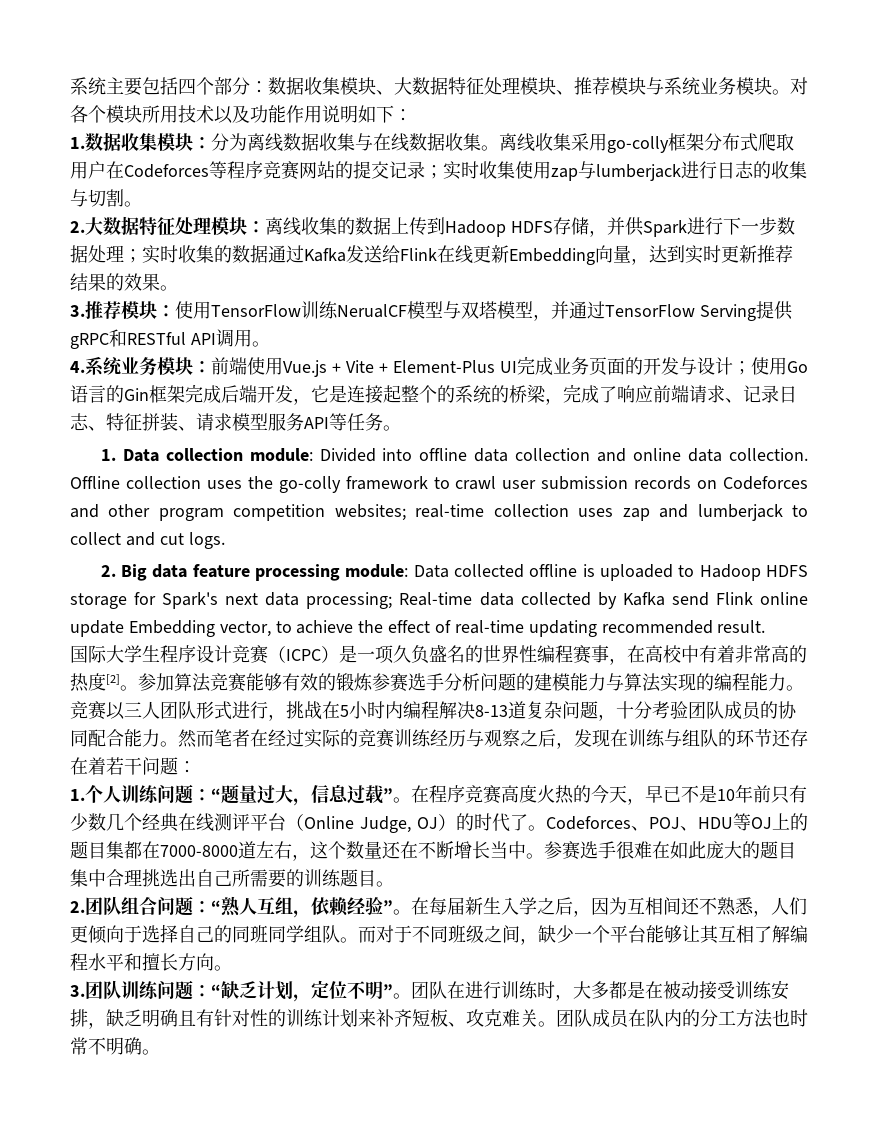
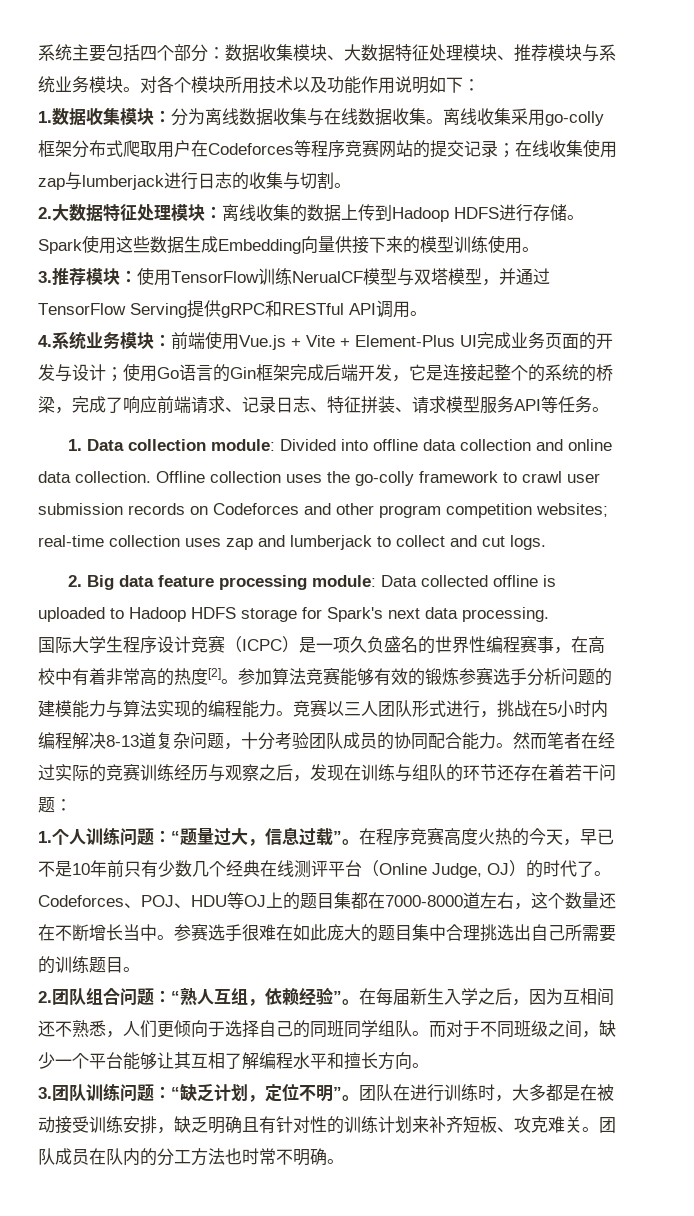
- 离线收集采用go-colly框架分布式爬取用户在Codeforces等程序竞赛网站的提交记录；实时收集使用zap与lumberjack进行日志的收集与切割。
+ 离线收集采用go-colly框架分布式爬取用户在Codeforces等程序竞赛网站的提交记录；在线收集使用zap与lumberjack进行日志的收集与切割。
- 2.大数据特征处理模块：离线收集的数据上传到Hadoop HDFS存储，并供Spark进行下一步数据处理；实时收集的数据通过Kafka发送给Flink在线更新Embedding向量，达到实时更新推荐结果的效果。
+ 2.大数据特征处理模块：离线收集的数据上传到Hadoop HDFS进行存储。Spark使用这些数据生成Embedding向量供接下来的模型训练使用。
- 2. Big data feature processing module: Data collected offline is uploaded to Hadoop HDFS storage for Spark's next data processing; Real-time data collected by Kafka send Flink online update Embedding vector, to achieve the effect of real-time updating recommended result.
+ 2. Big data feature processing module: Data collected offline is uploaded to Hadoop HDFS storage for Spark's next data processing.

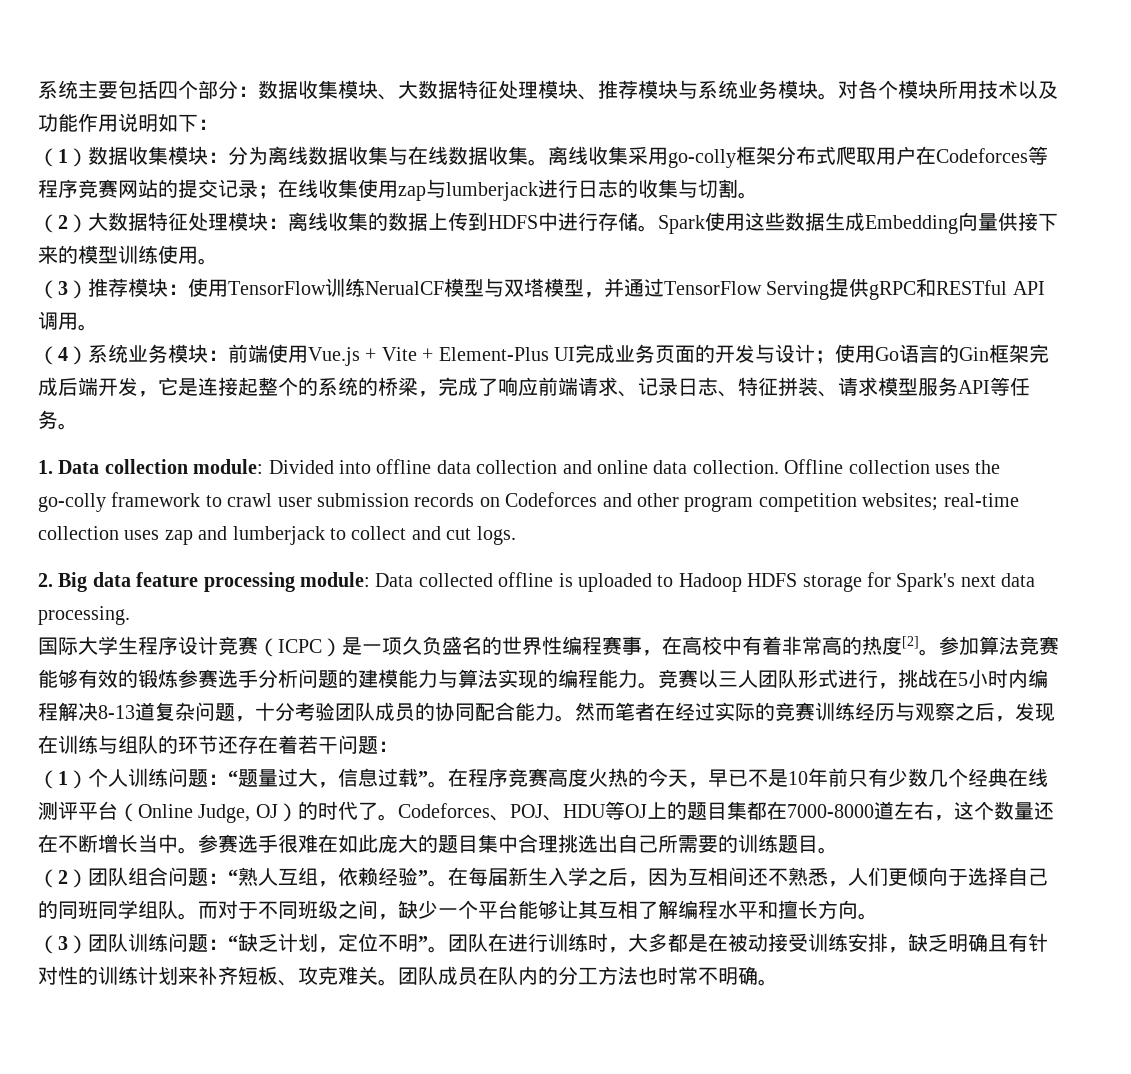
- 1.数据收集模块：分为离线数据收集与在线数据收集。
+ （1）数据收集模块：分为离线数据收集与在线数据收集。
- 2.大数据特征处理模块：离线收集的数据上传到Hadoop HDFS进行存储。
+ （2）大数据特征处理模块：离线收集的数据上传到HDFS中进行存储。
- 3.推荐模块：使用TensorFlow训练NerualCF模型与双塔模型，并通过TensorFlow Serving提供gRPC和RESTful API调用。
+ （3）推荐模块：使用TensorFlow训练NerualCF模型与双塔模型，并通过TensorFlow Serving提供gRPC和RESTful API调用。
- 4.系统业务模块：前端使用Vue.js + Vite + Element-Plus UI完成业务页面的开发与设计；使用Go语言的Gin框架完成后端开发，它是连接起整个的系统的桥梁，完成了响应前端请求、记录日志、特征拼装、请求模型服务API等任务。
+ （4）系统业务模块：前端使用Vue.js + Vite + Element-Plus UI完成业务页面的开发与设计；使用Go语言的Gin框架完成后端开发，它是连接起整个的系统的桥梁，完成了响应前端请求、记录日志、特征拼装、请求模型服务API等任务。
- 1.个人训练问题：“题量过大，信息过载”。
+ （1）个人训练问题：“题量过大，信息过载”。
- 2.团队组合问题：“熟人互组，依赖经验”。
+ （2）团队组合问题：“熟人互组，依赖经验”。
- 3.团队训练问题：“缺乏计划，定位不明”。
+ （3）团队训练问题：“缺乏计划，定位不明”。

